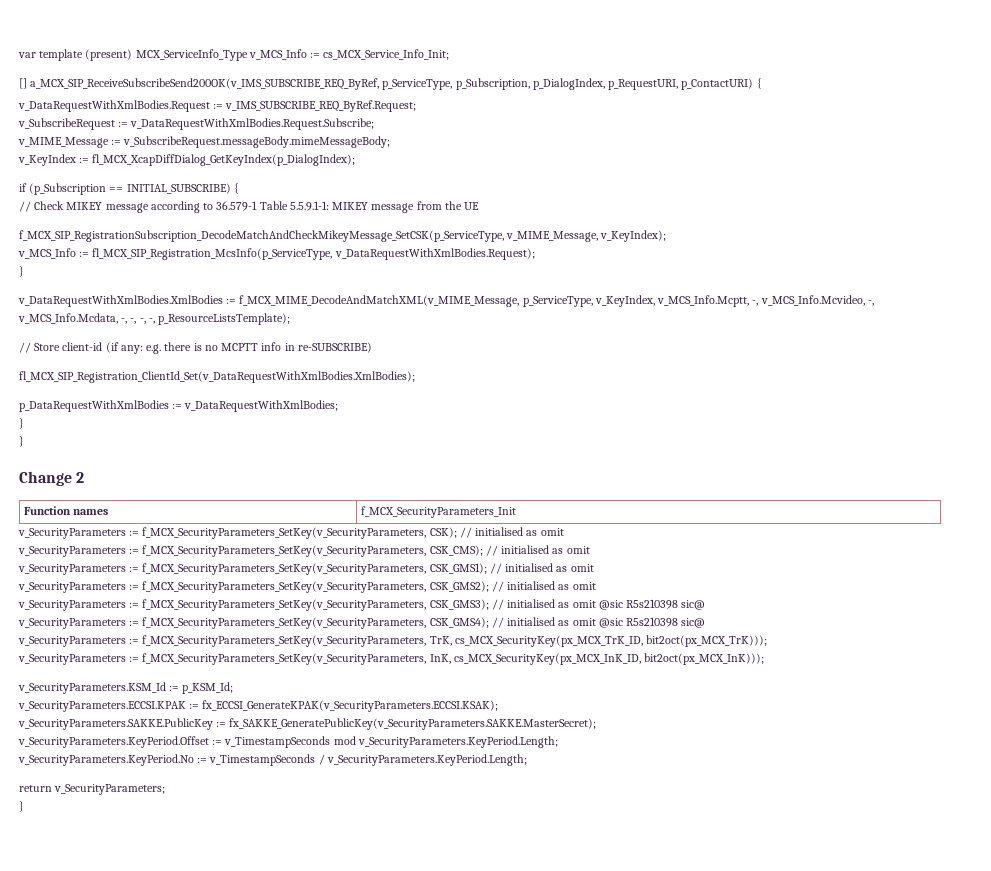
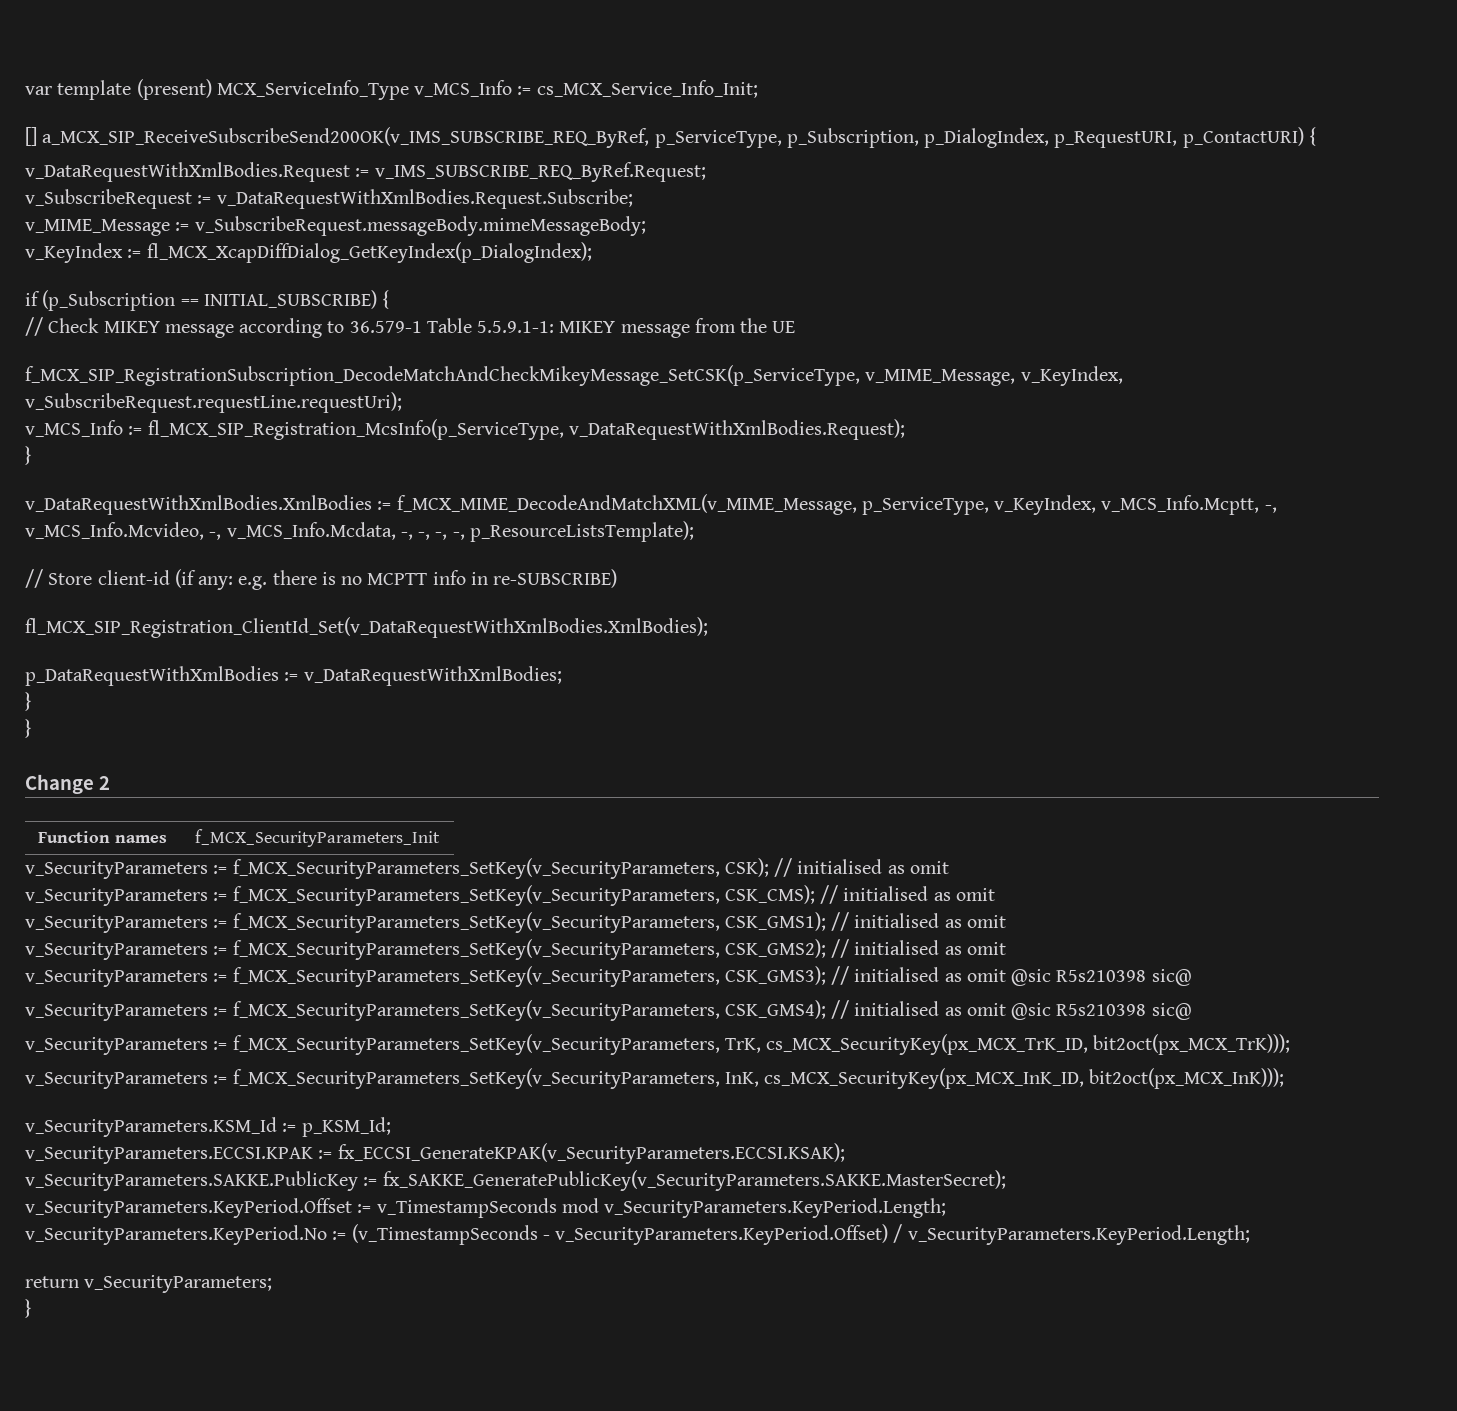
- f_MCX_SIP_RegistrationSubscription_DecodeMatchAndCheckMikeyMessage_SetCSK(p_ServiceType, v_MIME_Message, v_KeyIndex);
+ f_MCX_SIP_RegistrationSubscription_DecodeMatchAndCheckMikeyMessage_SetCSK(p_ServiceType, v_MIME_Message, v_KeyIndex, v_SubscribeRequest.requestLine.requestUri);
- v_SecurityParameters.KeyPeriod.No := v_TimestampSeconds / v_SecurityParameters.KeyPeriod.Length;
+ v_SecurityParameters.KeyPeriod.No := (v_TimestampSeconds - v_SecurityParameters.KeyPeriod.Offset) / v_SecurityParameters.KeyPeriod.Length;

